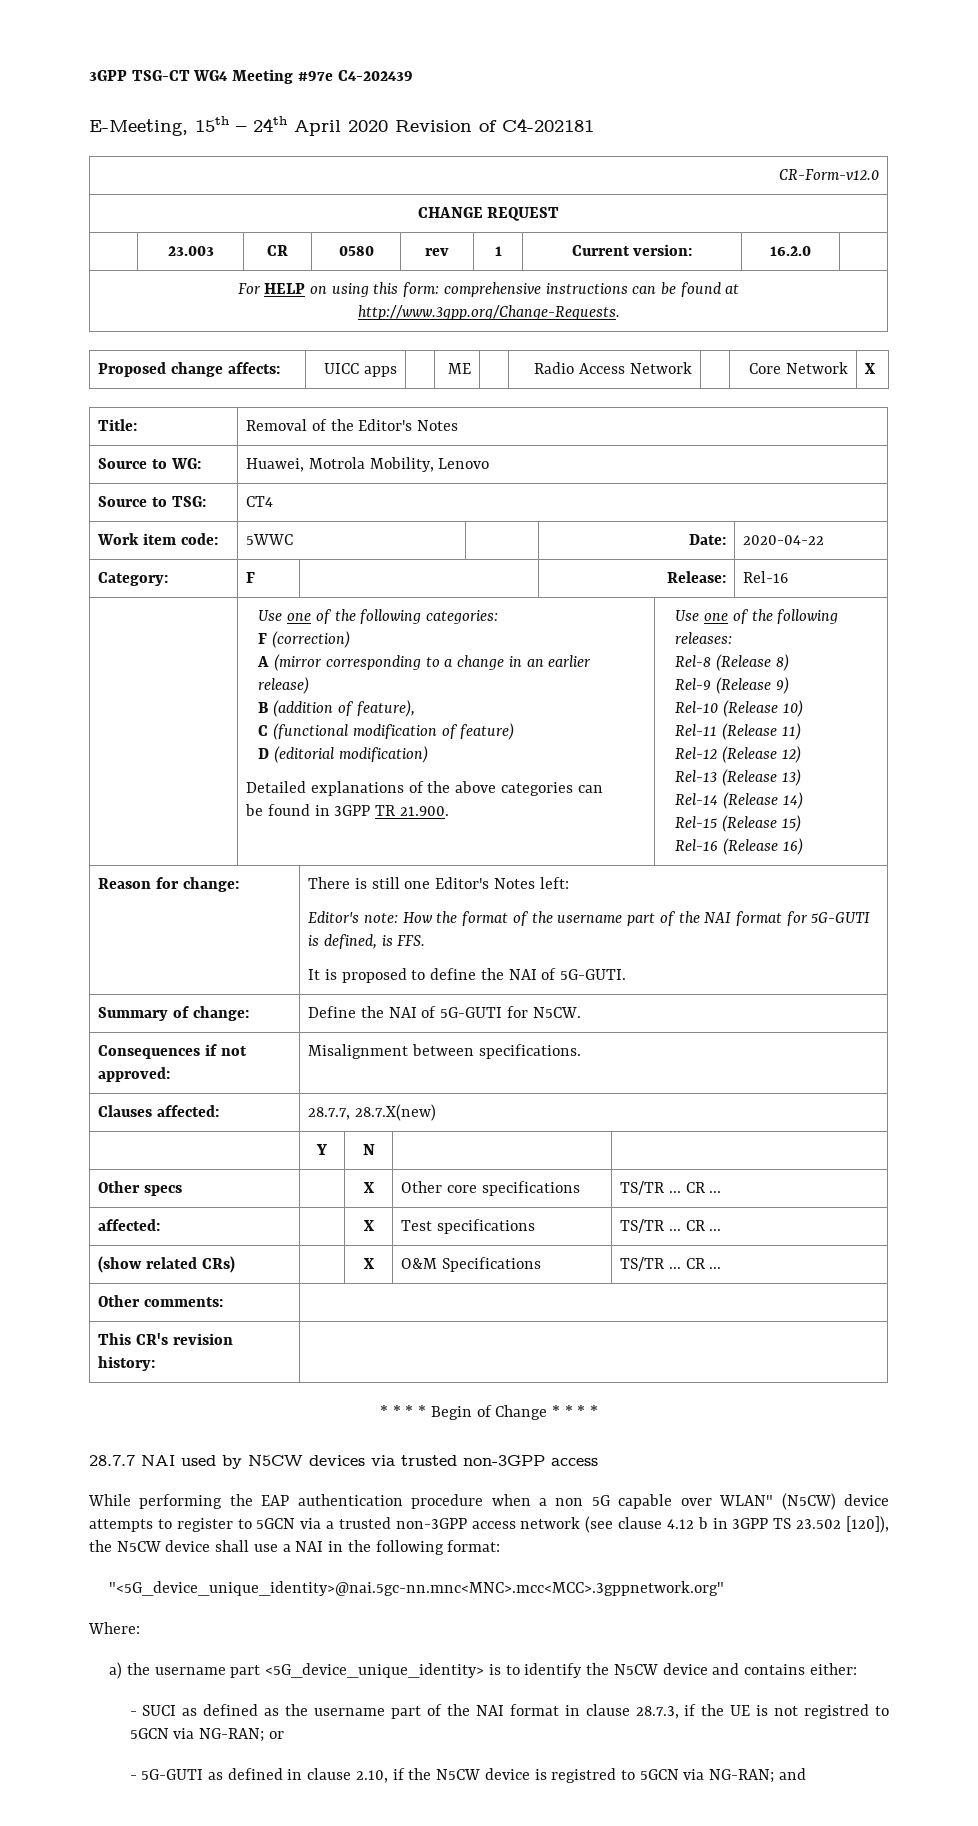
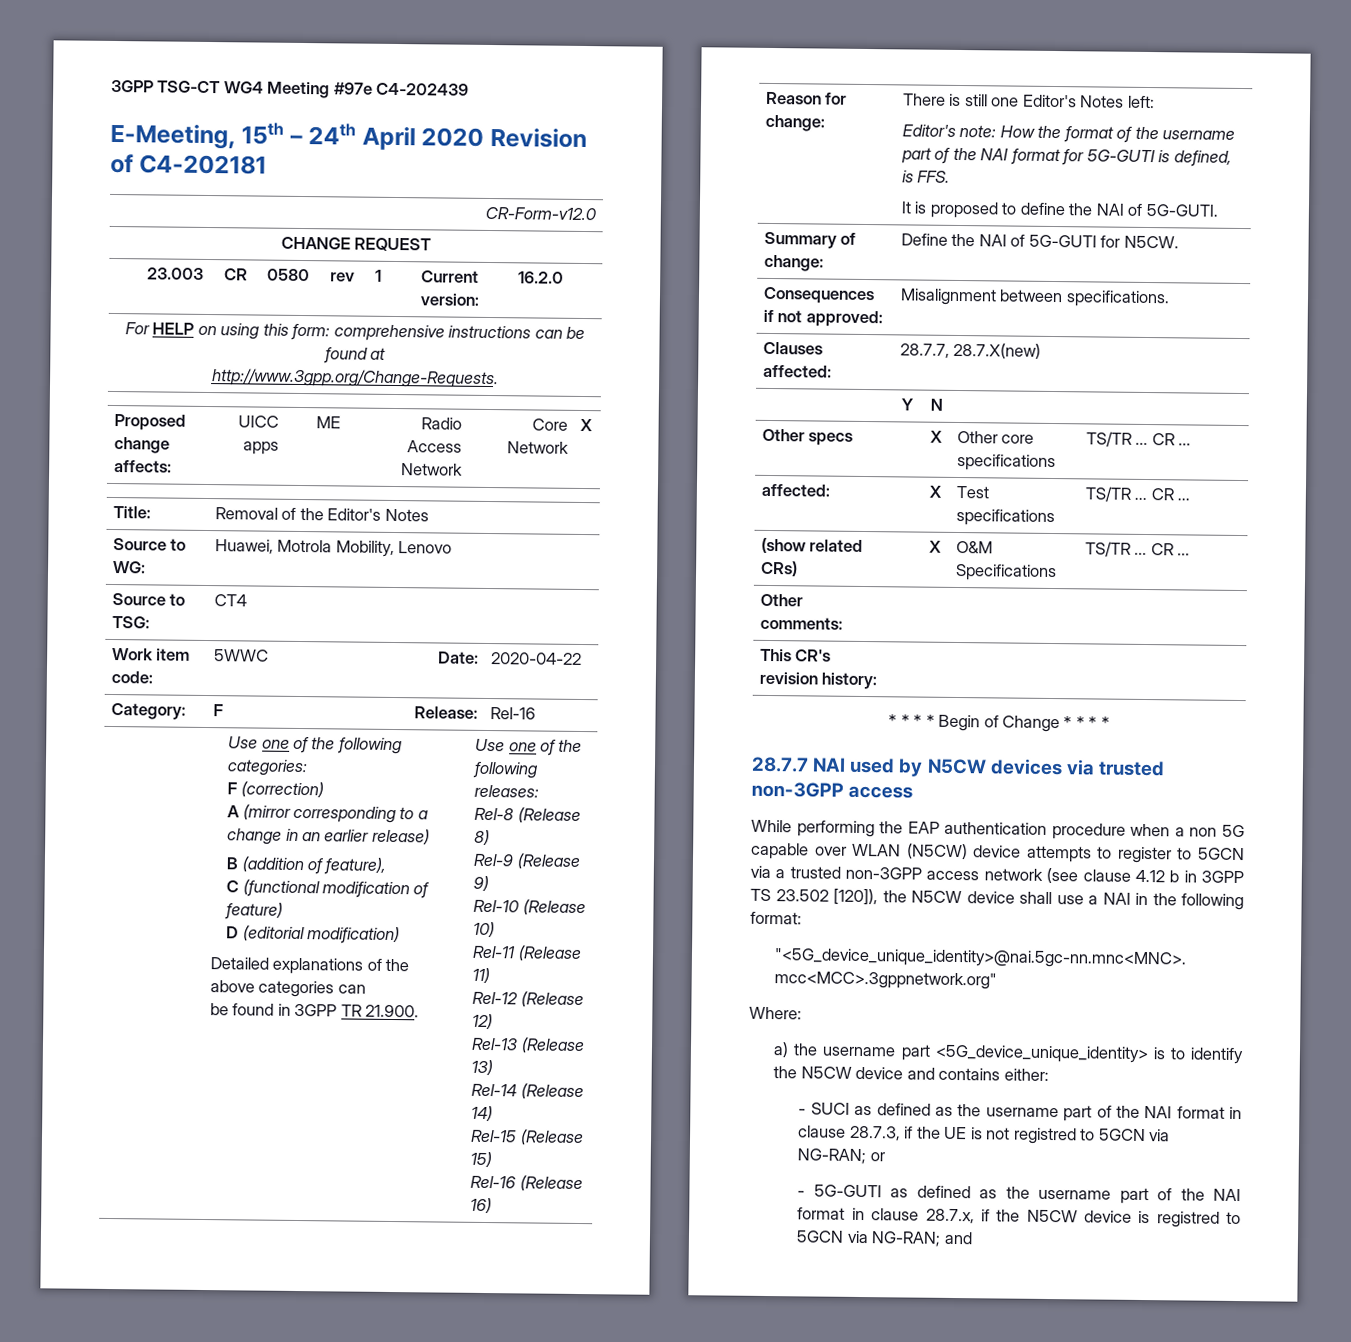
- While performing the EAP authentication procedure when a non 5G capable over WLAN" (N5CW) device attempts to register to 5GCN via a trusted non-3GPP access network (see clause 4.12 b in 3GPP TS 23.502 [120]), the N5CW device shall use a NAI in the following format:
+ While performing the EAP authentication procedure when a non 5G capable over WLAN (N5CW) device attempts to register to 5GCN via a trusted non-3GPP access network (see clause 4.12 b in 3GPP TS 23.502 [120]), the N5CW device shall use a NAI in the following format:
- - 5G-GUTI as defined in clause 2.10, if the N5CW device is registred to 5GCN via NG-RAN; and
+ - 5G-GUTI as defined as the username part of the NAI format in clause 28.7.x, if the N5CW device is registred to 5GCN via NG-RAN; and

